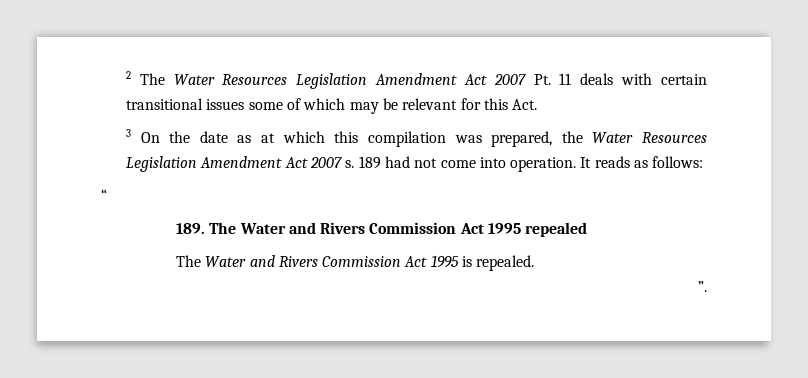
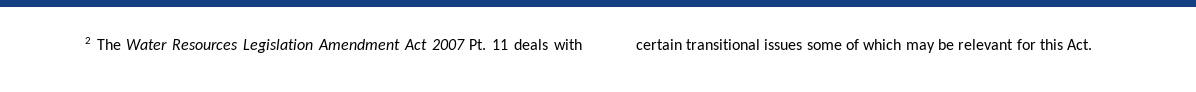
- 3 On the date as at which this compilation was prepared, the Water Resources Legislation Amendment Act 2007 s. 189 had not come into operation. It reads as follows:
- “
- 189. The Water and Rivers Commission Act 1995 repealed
- The Water and Rivers Commission Act 1995 is repealed.
- ”.

